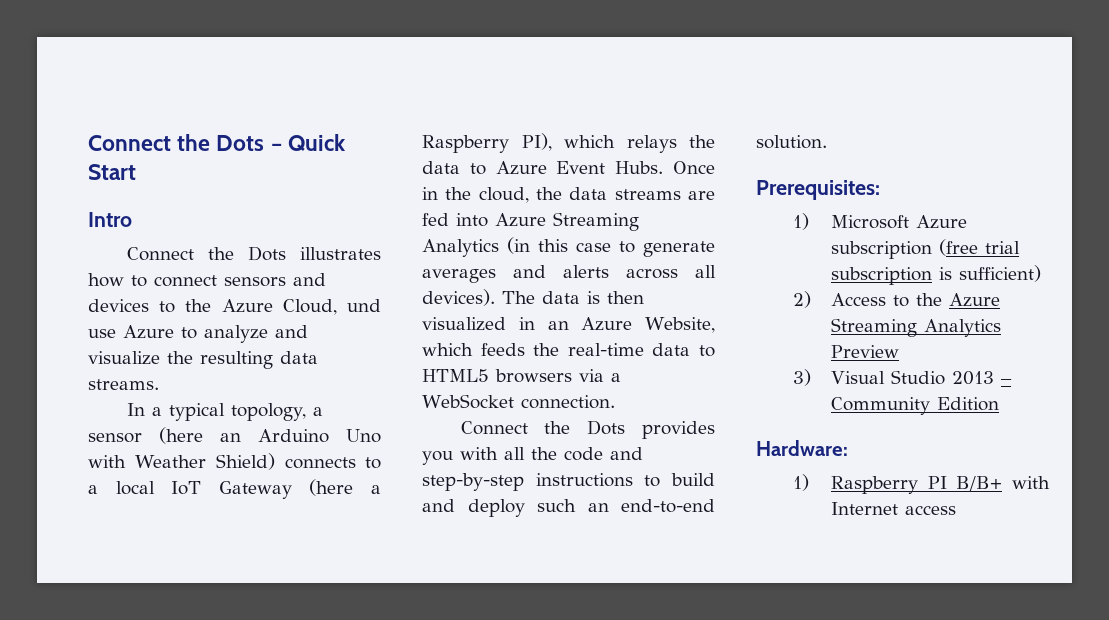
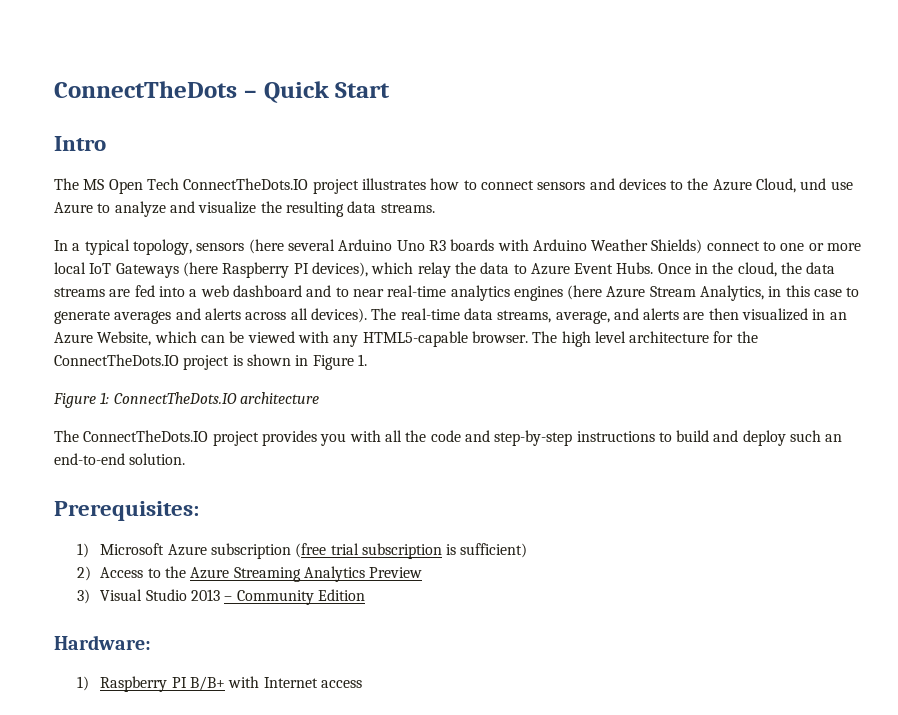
- Connect the Dots – Quick Start
+ ConnectTheDots – Quick Start
- Connect the Dots illustrates how to connect sensors and devices to the Azure Cloud, und use Azure to analyze and visualize the resulting data streams.
+ The MS Open Tech ConnectTheDots.IO project illustrates how to connect sensors and devices to the Azure Cloud, und use Azure to analyze and visualize the resulting data streams.
- In a typical topology, a sensor (here an Arduino Uno with Weather Shield) connects to a local IoT Gateway (here a Raspberry PI), which relays the data to Azure Event Hubs.
+ In a typical topology, sensors (here several Arduino Uno R3 boards with Arduino Weather Shields) connect to one or more local IoT Gateways (here Raspberry PI devices), which relay the data to Azure Event Hubs.
- Once in the cloud, the data streams are fed into Azure Streaming Analytics (in this case to generate averages and alerts across all devices).
+ Once in the cloud, the data streams are fed into a web dashboard and to near real-time analytics engines (here Azure Stream Analytics, in this case to generate averages and alerts across all devices).
- The data is then visualized in an Azure Website, which feeds the real-time data to HTML5 browsers via a WebSocket connection.
- Connect the Dots provides you with all the code and step-by-step instructions to build and deploy such an end-to-end solution.
+ The real-time data streams, average, and alerts are then visualized in an Azure Website, which can be viewed with any HTML5-capable browser. The high level architecture for the ConnectTheDots.IO project is shown in Figure 1.
+ Figure 1: ConnectTheDots.IO architecture
+ The ConnectTheDots.IO project provides you with all the code and step-by-step instructions to build and deploy such an end-to-end solution.

